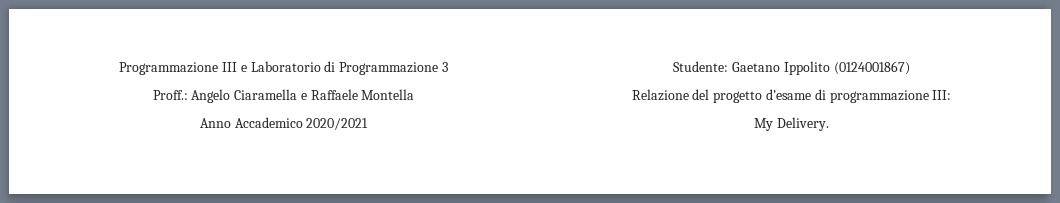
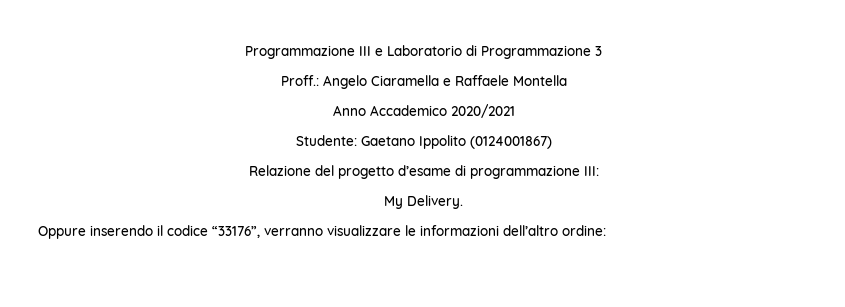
+ Oppure inserendo il codice “33176”, verranno visualizzare le informazioni dell’altro ordine:

